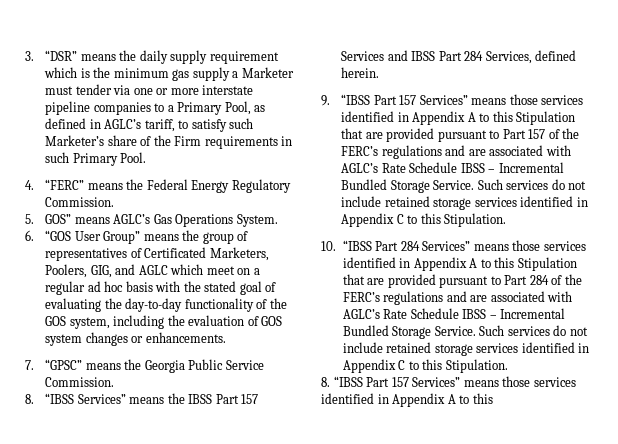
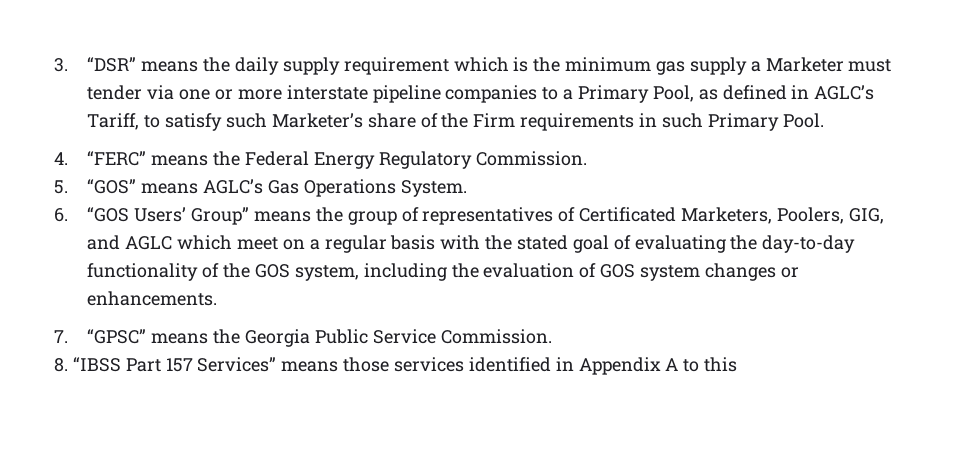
- 3. “DSR” means the daily supply requirement which is the minimum gas supply a Marketer must tender via one or more interstate pipeline companies to a Primary Pool, as defined in AGLC’s tariff, to satisfy such Marketer’s share of the Firm requirements in such Primary Pool.
+ 3. “DSR” means the daily supply requirement which is the minimum gas supply a Marketer must tender via one or more interstate pipeline companies to a Primary Pool, as defined in AGLC’s Tariff, to satisfy such Marketer’s share of the Firm requirements in such Primary Pool.
- 5. GOS” means AGLC’s Gas Operations System.
+ 5. “GOS” means AGLC’s Gas Operations System.
- 6. “GOS User Group” means the group of representatives of Certificated Marketers, Poolers, GIG, and AGLC which meet on a regular ad hoc basis with the stated goal of evaluating the day-to-day functionality of the GOS system, including the evaluation of GOS system changes or enhancements.
+ 6. “GOS Users’ Group” means the group of representatives of Certificated Marketers, Poolers, GIG, and AGLC which meet on a regular basis with the stated goal of evaluating the day-to-day functionality of the GOS system, including the evaluation of GOS system changes or enhancements.
- 8. “IBSS Services” means the IBSS Part 157 Services and IBSS Part 284 Services, defined herein.
- 9. “IBSS Part 157 Services” means those services identified in Appendix A to this Stipulation that are provided pursuant to Part 157 of the FERC’s regulations and are associated with AGLC’s Rate Schedule IBSS – Incremental Bundled Storage Service. Such services do not include retained storage services identified in Appendix C to this Stipulation.
- 10. “IBSS Part 284 Services” means those services identified in Appendix A to this Stipulation that are provided pursuant to Part 284 of the FERC’s regulations and are associated with AGLC’s Rate Schedule IBSS – Incremental Bundled Storage Service. Such services do not include retained storage services identified in Appendix C to this Stipulation.

